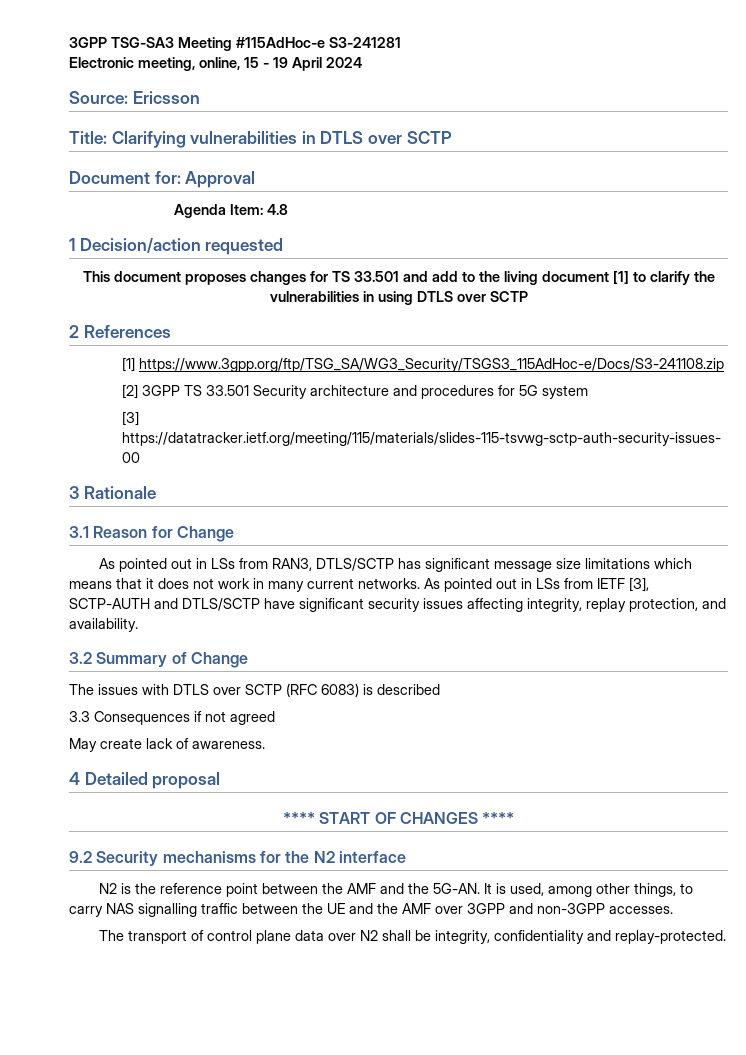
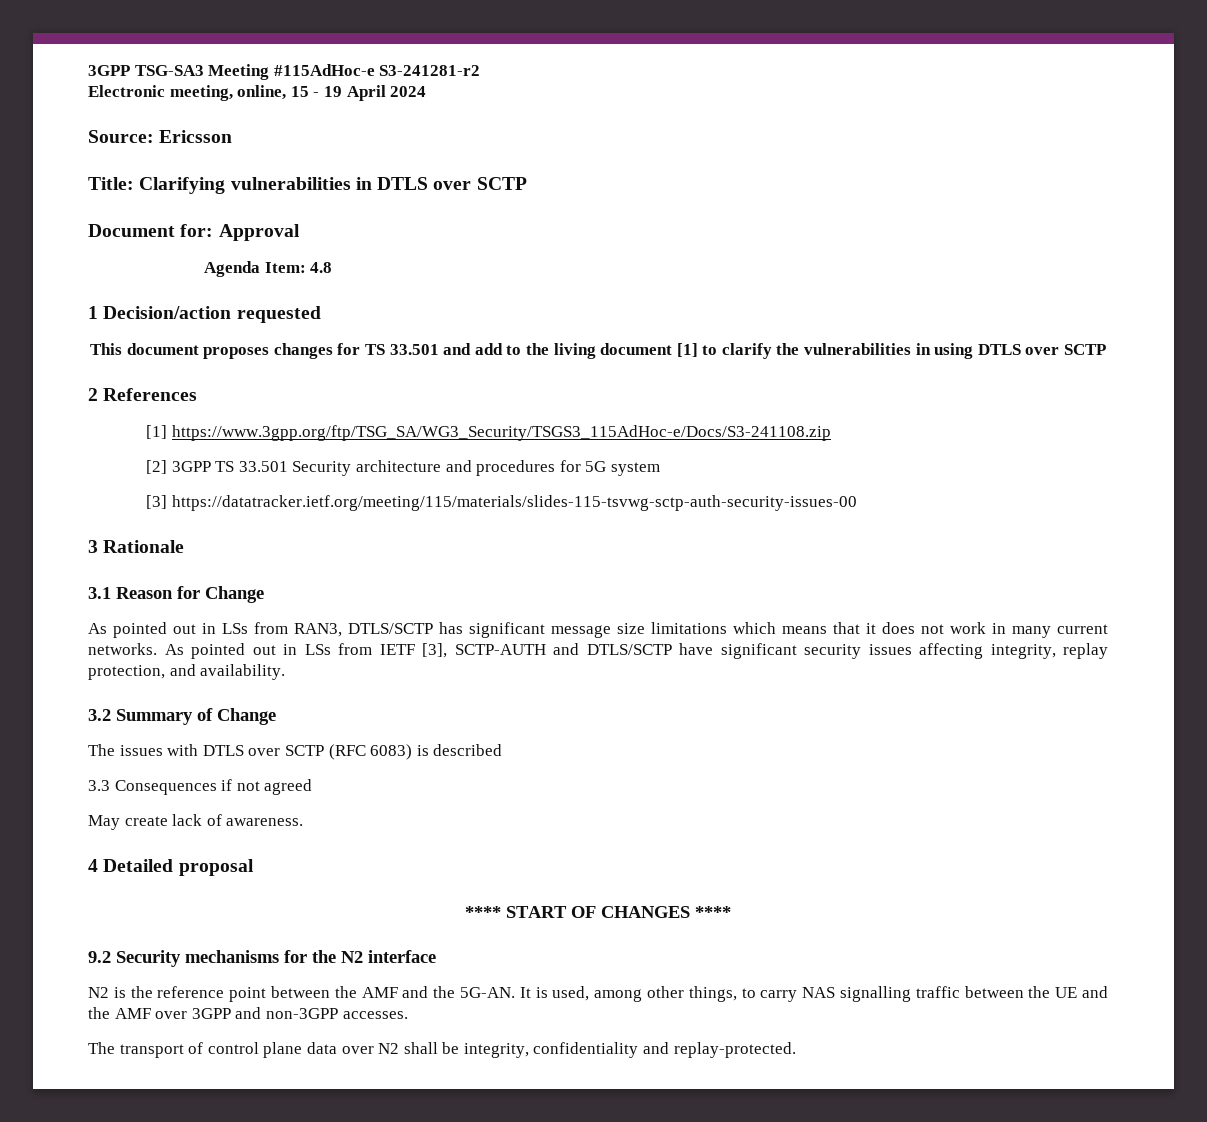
- 3GPP TSG-SA3 Meeting #115AdHoc-e S3-241281
+ 3GPP TSG-SA3 Meeting #115AdHoc-e S3-241281-r2

